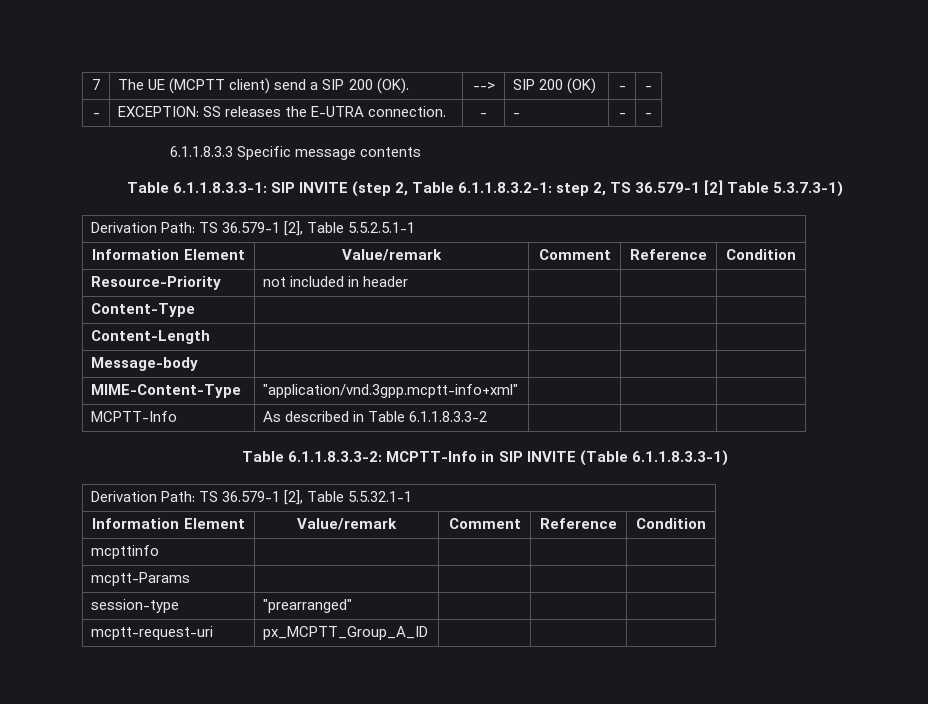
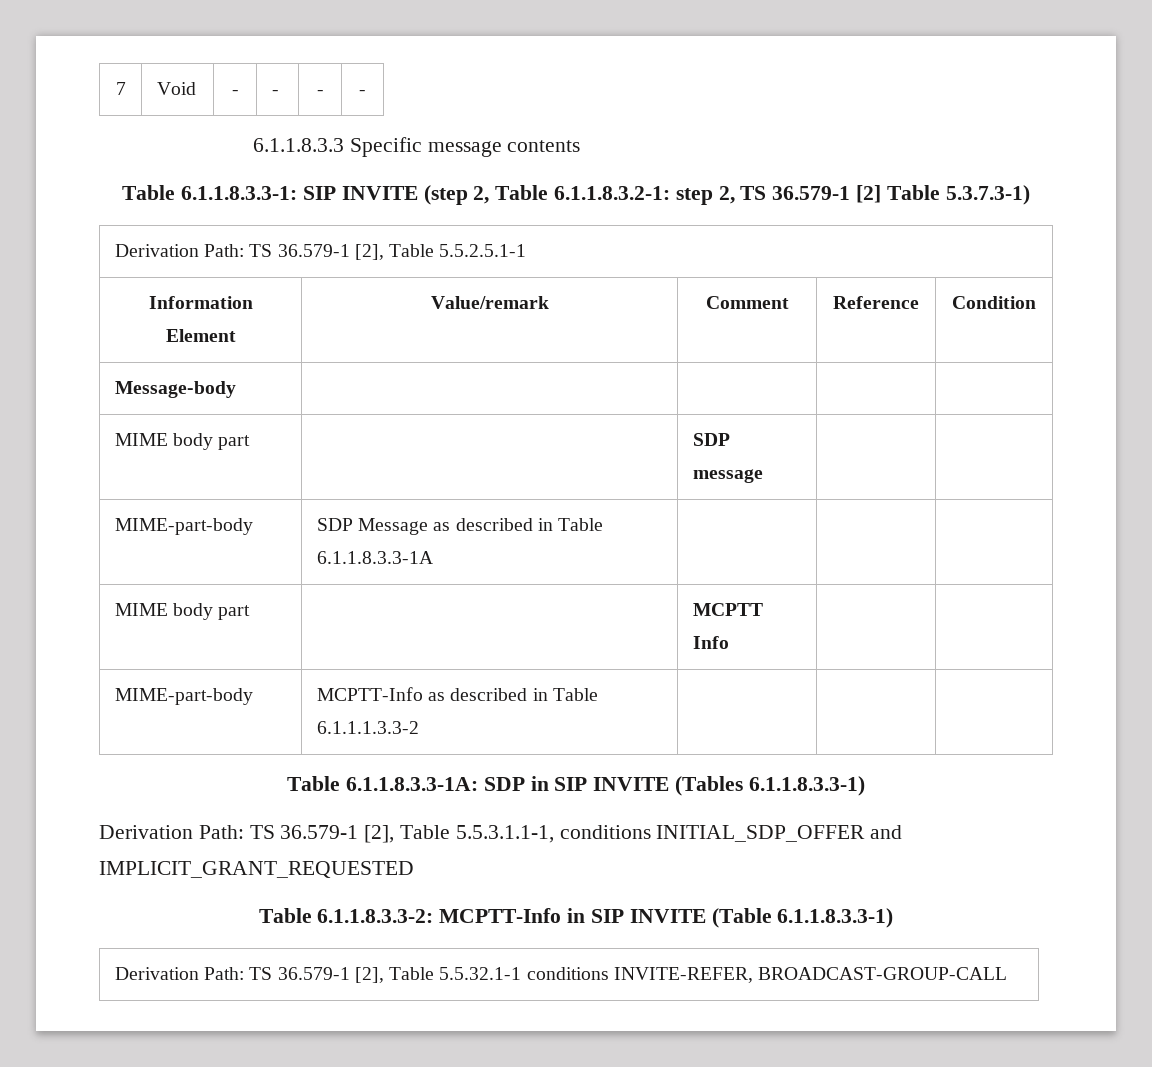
- 7 | The UE (MCPTT client) send a SIP 200 (OK). | --> | SIP 200 (OK) | - | -
- - | EXCEPTION: SS releases the E-UTRA connection. | - | - | - | -
+ 7 | Void | - | - | - | -
- Resource-Priority | not included in header | | |
- Content-Type | | | |
- Content-Length | | | |
  Message-body | | | |
- MIME-Content-Type | "application/vnd.3gpp.mcptt-info+xml" | | |
- MCPTT-Info | As described in Table 6.1.1.8.3.3-2 | | |
+ MIME body part | | SDP message | |
+ MIME-part-body | SDP Message as described in Table 6.1.1.8.3.3-1A | | |
+ MIME body part | | MCPTT Info | |
+ MIME-part-body | MCPTT-Info as described in Table 6.1.1.1.3.3-2 | | |
+ Table 6.1.1.8.3.3-1A: SDP in SIP INVITE (Tables 6.1.1.8.3.3-1)
+ Derivation Path: TS 36.579-1 [2], Table 5.5.3.1.1-1, conditions INITIAL_SDP_OFFER and IMPLICIT_GRANT_REQUESTED
- Derivation Path: TS 36.579-1 [2], Table 5.5.32.1-1
- Information Element | Value/remark | Comment | Reference | Condition
- mcpttinfo | | | |
- mcptt-Params | | | |
- session-type | "prearranged" | | |
- mcptt-request-uri | px_MCPTT_Group_A_ID | | |
+ Derivation Path: TS 36.579-1 [2], Table 5.5.32.1-1 conditions INVITE-REFER, BROADCAST-GROUP-CALL

